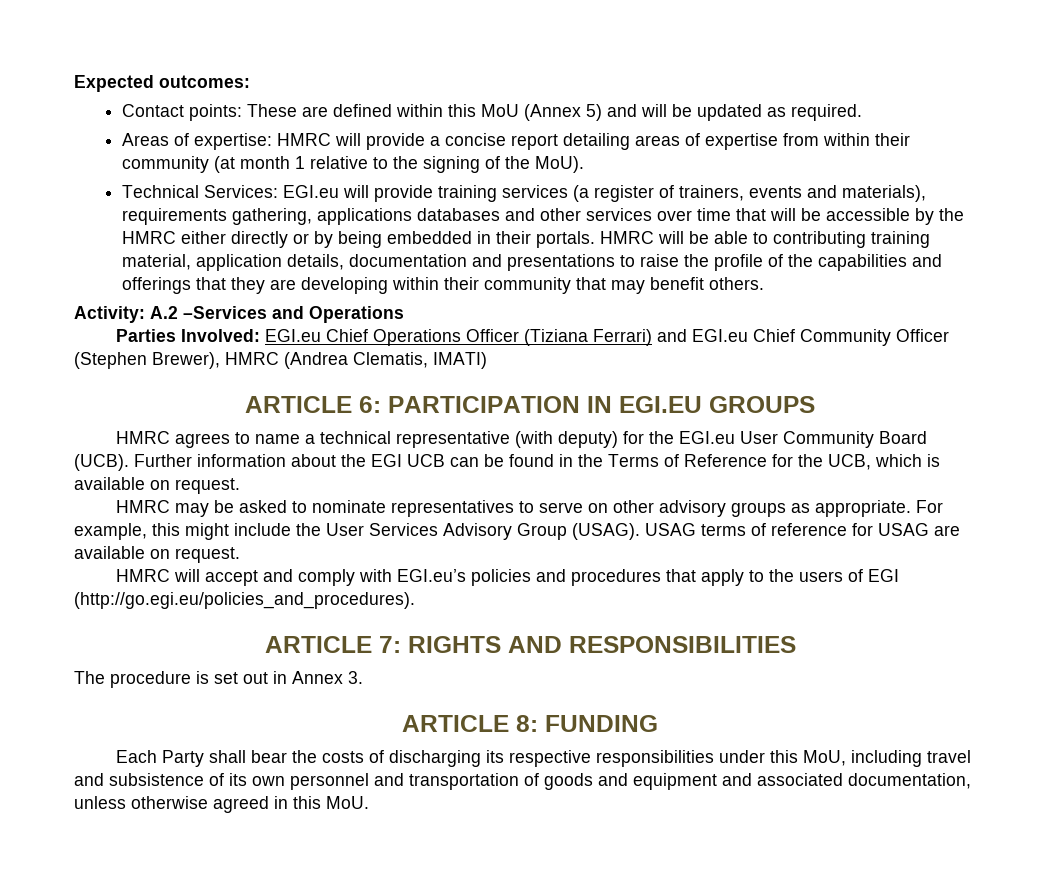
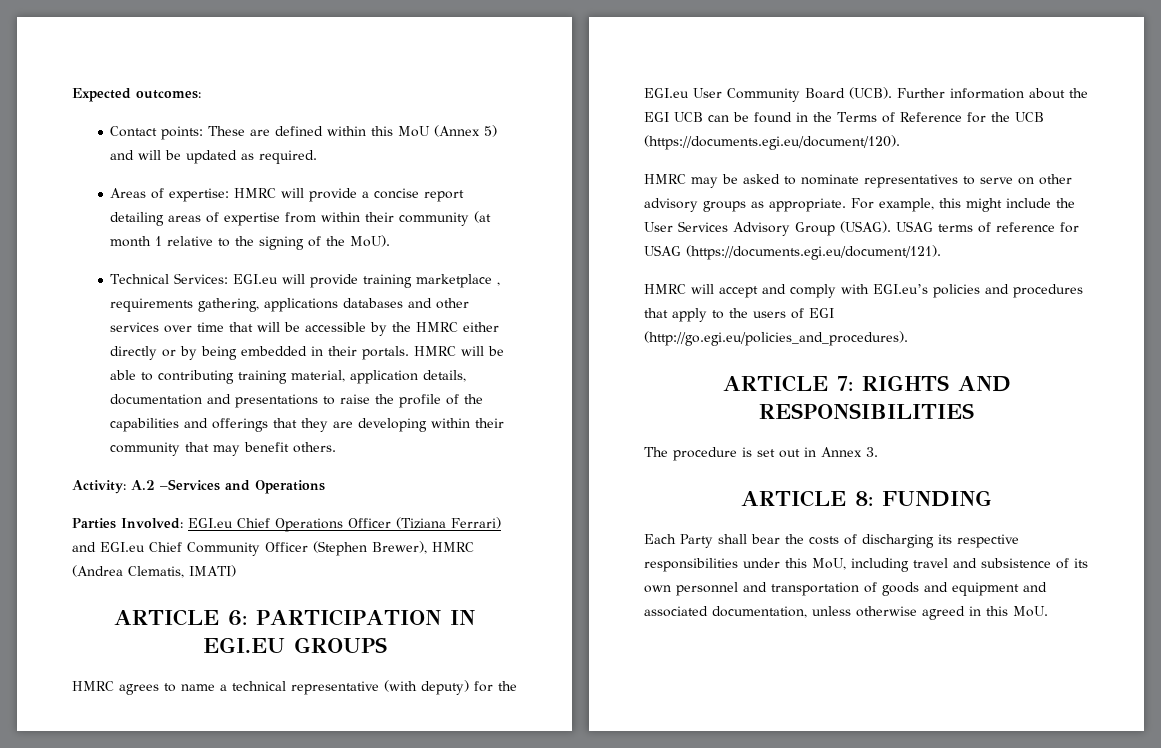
- Technical Services: EGI.eu will provide training services (a register of trainers, events and materials), requirements gathering, applications databases and other services over time that will be accessible by the HMRC either directly or by being embedded in their portals.
+ Technical Services: EGI.eu will provide training marketplace , requirements gathering, applications databases and other services over time that will be accessible by the HMRC either directly or by being embedded in their portals.
- Further information about the EGI UCB can be found in the Terms of Reference for the UCB, which is available on request.
+ Further information about the EGI UCB can be found in the Terms of Reference for the UCB (https://documents.egi.eu/document/120).
- USAG terms of reference for USAG are available on request.
+ USAG terms of reference for USAG (https://documents.egi.eu/document/121).

